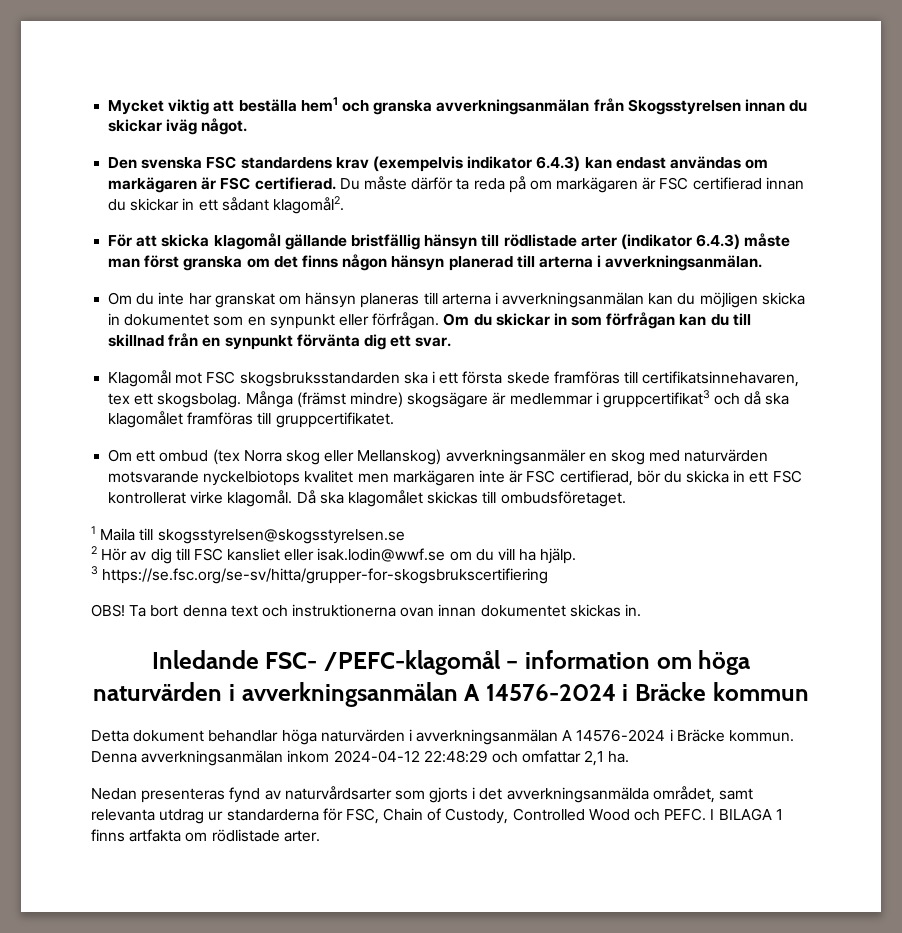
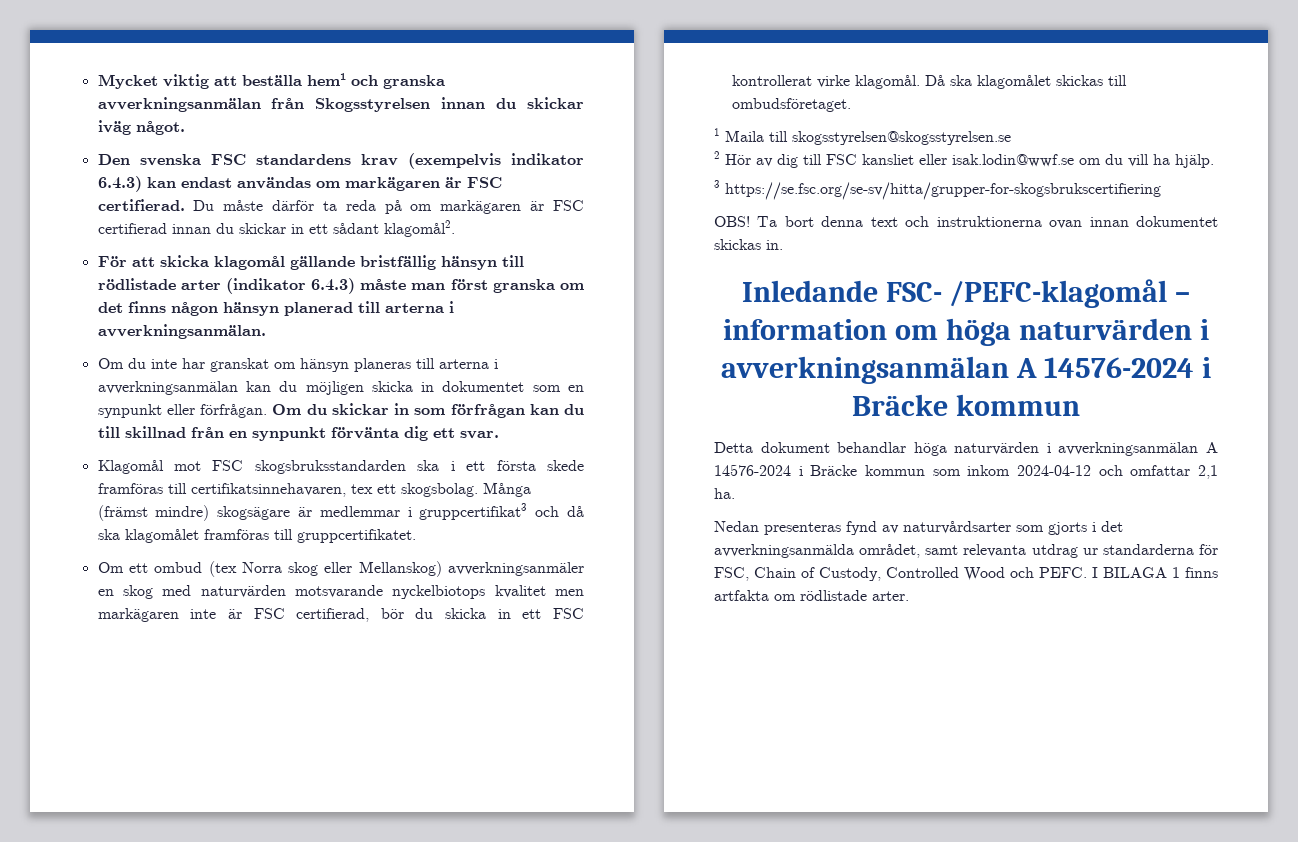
- Detta dokument behandlar höga naturvärden i avverkningsanmälan A 14576-2024 i Bräcke kommun. Denna avverkningsanmälan inkom 2024-04-12 22:48:29 och omfattar 2,1 ha.
+ Detta dokument behandlar höga naturvärden i avverkningsanmälan A 14576-2024 i Bräcke kommun som inkom 2024-04-12 och omfattar 2,1 ha.

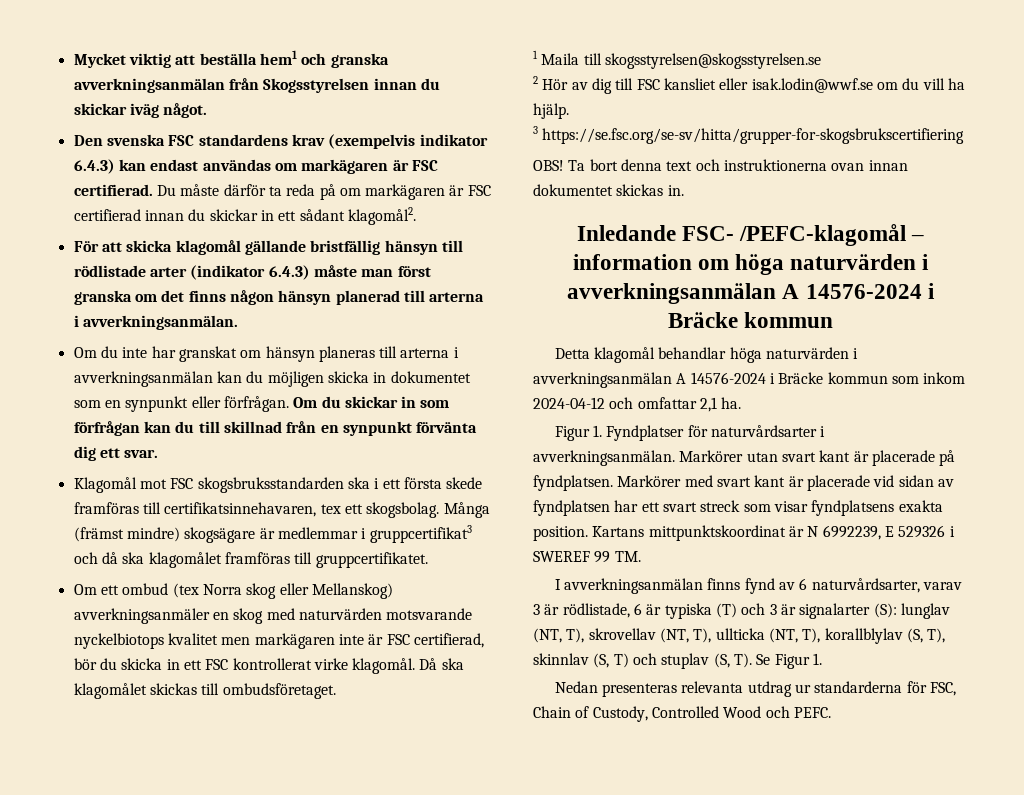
- Detta dokument behandlar höga naturvärden i avverkningsanmälan A 14576-2024 i Bräcke kommun som inkom 2024-04-12 och omfattar 2,1 ha.
+ Detta klagomål behandlar höga naturvärden i avverkningsanmälan A 14576-2024 i Bräcke kommun som inkom 2024-04-12 och omfattar 2,1 ha.
- Nedan presenteras fynd av naturvårdsarter som gjorts i det avverkningsanmälda området, samt relevanta utdrag ur standarderna för FSC, Chain of Custody, Controlled Wood och PEFC. I BILAGA 1 finns artfakta om rödlistade arter.
+ Figur 1. Fyndplatser för naturvårdsarter i avverkningsanmälan. Markörer utan svart kant är placerade på fyndplatsen. Markörer med svart kant är placerade vid sidan av fyndplatsen har ett svart streck som visar fyndplatsens exakta position. Kartans mittpunktskoordinat är N 6992239, E 529326 i SWEREF 99 TM.
+ I avverkningsanmälan finns fynd av 6 naturvårdsarter, varav 3 är rödlistade, 6 är typiska (T) och 3 är signalarter (S): lunglav (NT, T), skrovellav (NT, T), ullticka (NT, T), korallblylav (S, T), skinnlav (S, T) och stuplav (S, T). Se Figur 1.
+ Nedan presenteras relevanta utdrag ur standarderna för FSC, Chain of Custody, Controlled Wood och PEFC.

